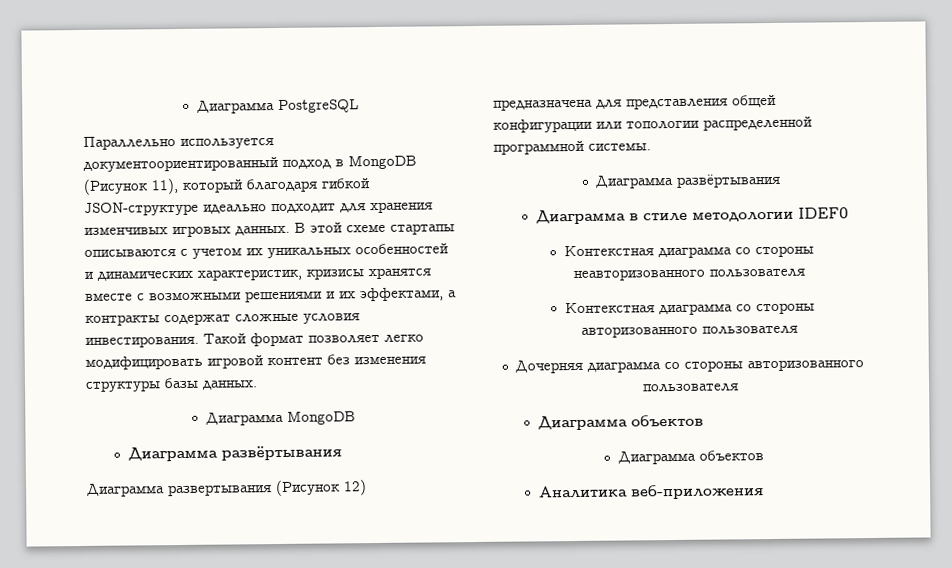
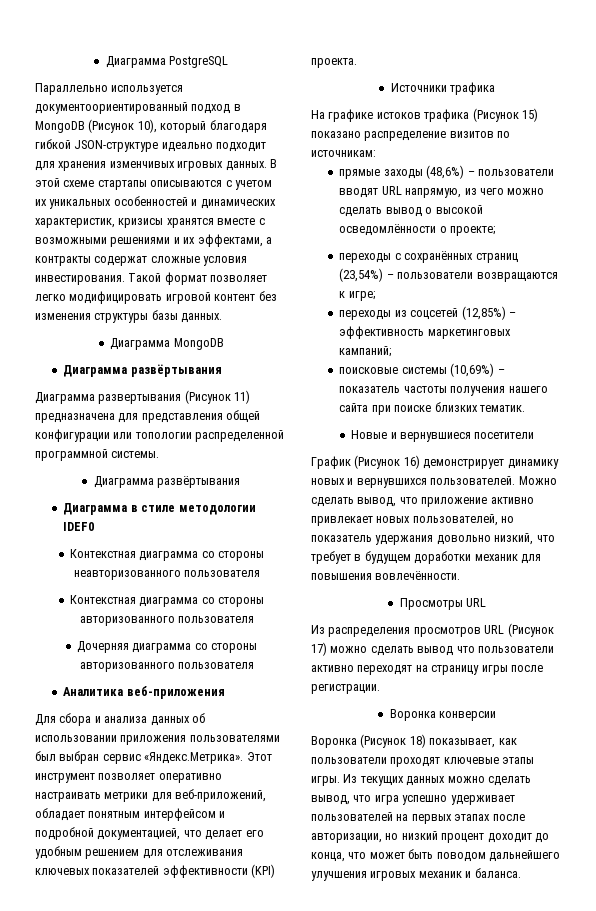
- Параллельно используется документоориентированный подход в MongoDB (Рисунок 11), который благодаря гибкой JSON-структуре идеально подходит для хранения изменчивых игровых данных.
+ Параллельно используется документоориентированный подход в MongoDB (Рисунок 10), который благодаря гибкой JSON-структуре идеально подходит для хранения изменчивых игровых данных.
- Диаграмма развертывания (Рисунок 12) предназначена для представления общей конфигурации или топологии распределенной программной системы.
+ Диаграмма развертывания (Рисунок 11) предназначена для представления общей конфигурации или топологии распределенной программной системы.
  Дочерняя диаграмма со стороны авторизованного пользователя
- Диаграмма объектов
- Диаграмма объектов
  Аналитика веб-приложения
+ Для сбора и анализа данных об использовании приложения пользователями был выбран сервис «Яндекс.Метрика». Этот инструмент позволяет оперативно настраивать метрики для веб-приложений, обладает понятным интерфейсом и подробной документацией, что делает его удобным решением для отслеживания ключевых показателей эффективности (KPI) проекта.
+ Источники трафика
+ На графике истоков трафика (Рисунок 15) показано распределение визитов по источникам:
+ прямые заходы (48,6%) – пользователи вводят URL напрямую, из чего можно сделать вывод о высокой осведомлённости о проекте;
+ переходы с сохранённых страниц (23,54%) – пользователи возвращаются к игре;
+ переходы из соцсетей (12,85%) – эффективность маркетинговых кампаний;
+ поисковые системы (10,69%) – показатель частоты получения нашего сайта при поиске близких тематик.
+ Новые и вернувшиеся посетители
+ График (Рисунок 16) демонстрирует динамику новых и вернувшихся пользователей. Можно сделать вывод, что приложение активно привлекает новых пользователей, но показатель удержания довольно низкий, что требует в будущем доработки механик для повышения вовлечённости.
+ Просмотры URL
+ Из распределения просмотров URL (Рисунок 17) можно сделать вывод что пользователи активно переходят на страницу игры после регистрации.
+ Воронка конверсии
+ Воронка (Рисунок 18) показывает, как пользователи проходят ключевые этапы игры. Из текущих данных можно сделать вывод, что игра успешно удерживает пользователей на первых этапах после авторизации, но низкий процент доходит до конца, что может быть поводом дальнейшего улучшения игровых механик и баланса.

